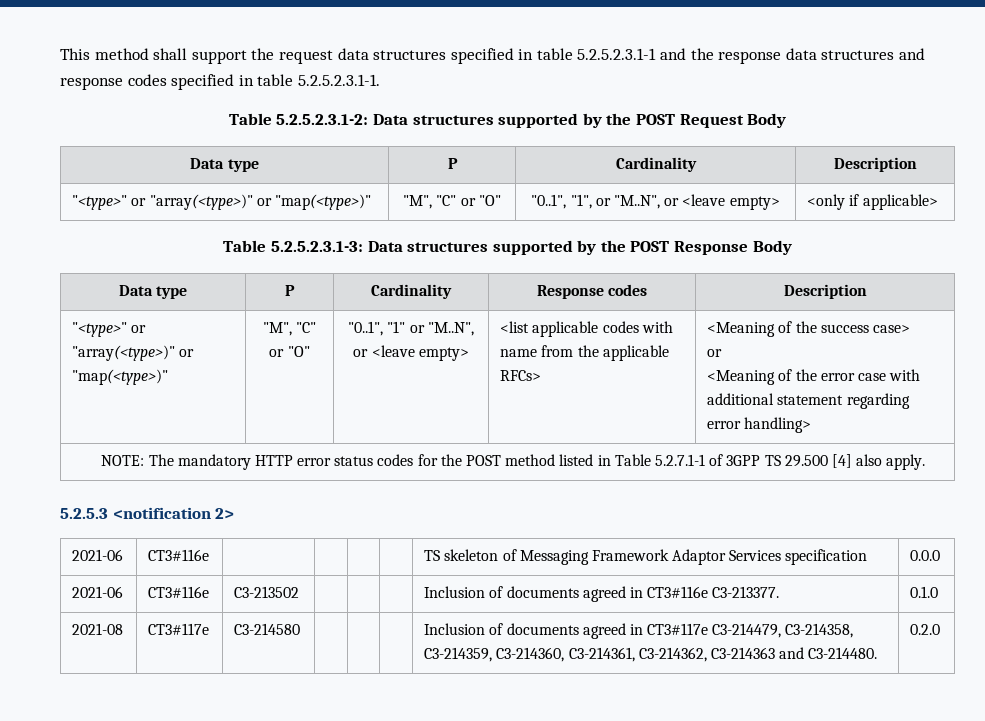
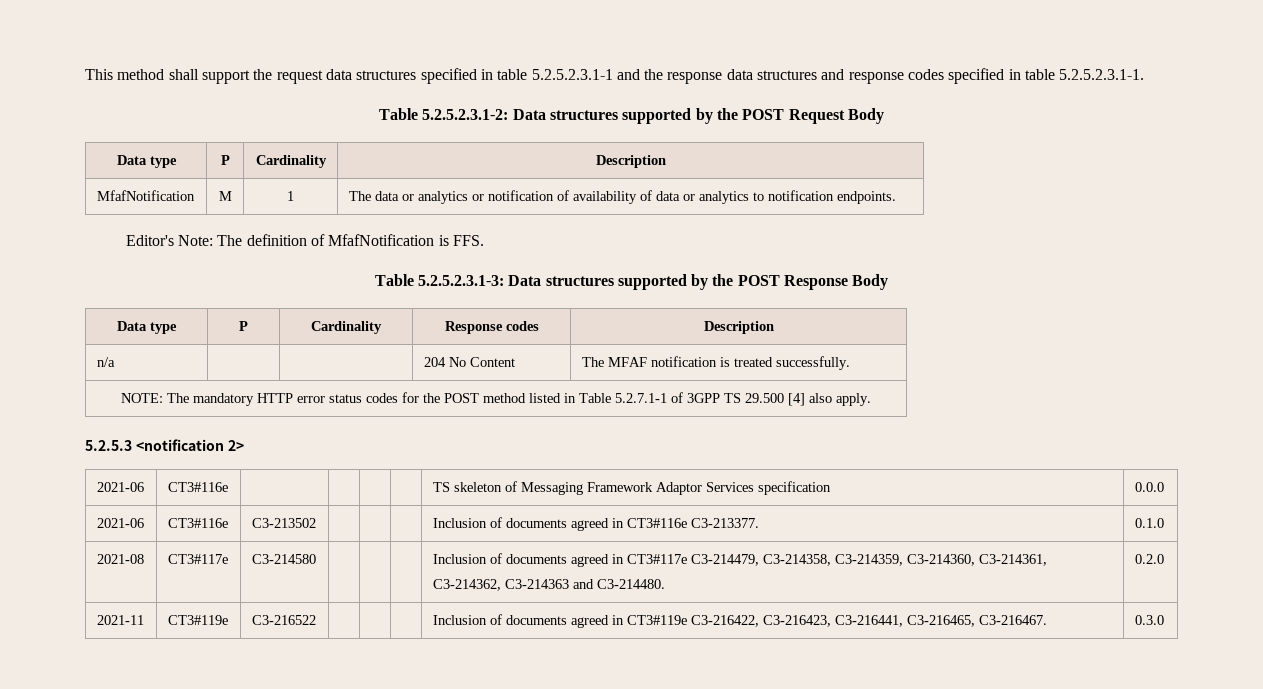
- "<type>" or "array(<type>)" or "map(<type>)" | "M", "C" or "O" | "0..1", "1", or "M..N", or <leave empty> | <only if applicable>
+ MfafNotification | M | 1 | The data or analytics or notification of availability of data or analytics to notification endpoints.
+ Editor's Note: The definition of MfafNotification is FFS.
- "<type>" or "array(<type>)" or "map(<type>)" | "M", "C" or "O" | "0..1", "1" or "M..N", or <leave empty> | <list applicable codes with name from the applicable RFCs> | <Meaning of the success case>
- or
- <Meaning of the error case with additional statement regarding error handling>
+ n/a | | | 204 No Content | The MFAF notification is treated successfully.
+ 2021-11 | CT3#119e | C3-216522 | | | | Inclusion of documents agreed in CT3#119e C3-216422, C3-216423, C3-216441, C3-216465, C3-216467. | 0.3.0

